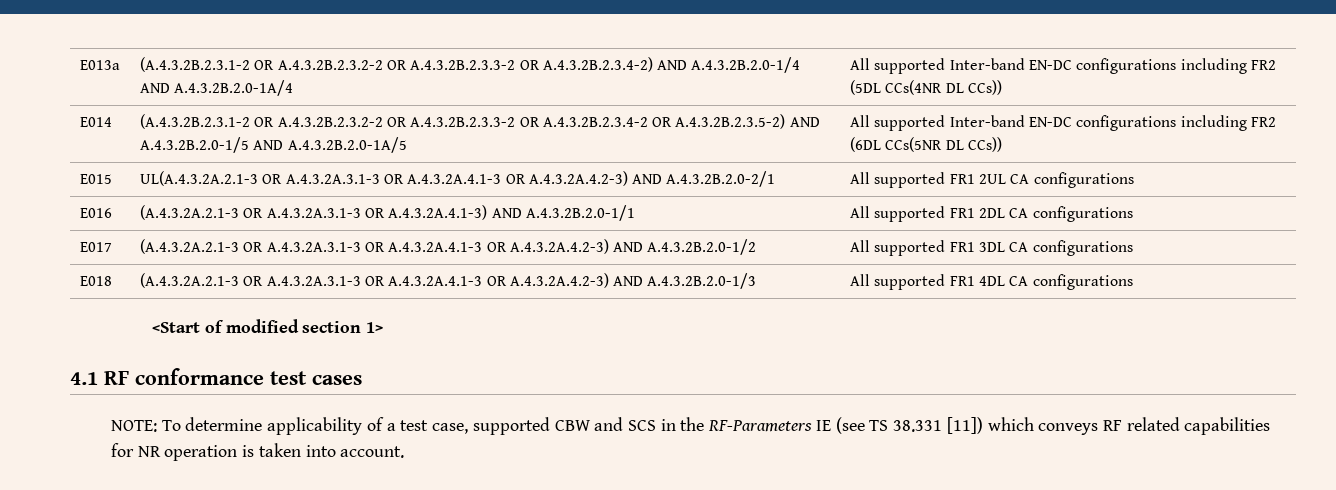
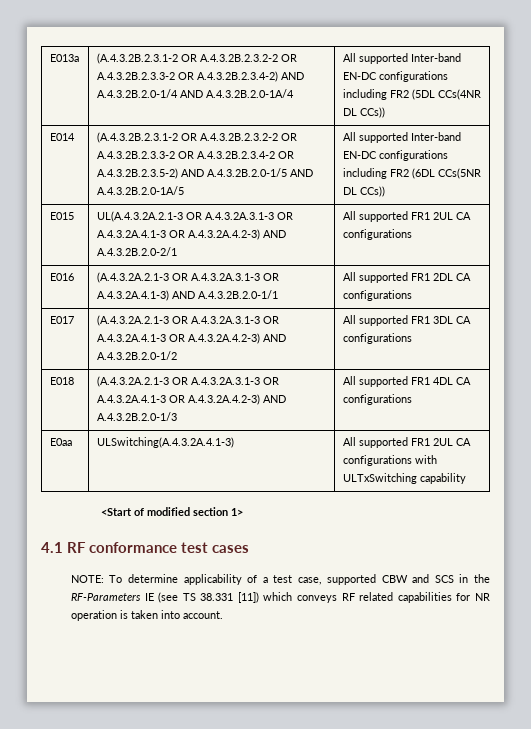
+ E0aa | ULSwitching(A.4.3.2A.4.1-3) | All supported FR1 2UL CA configurations with ULTxSwitching capability

